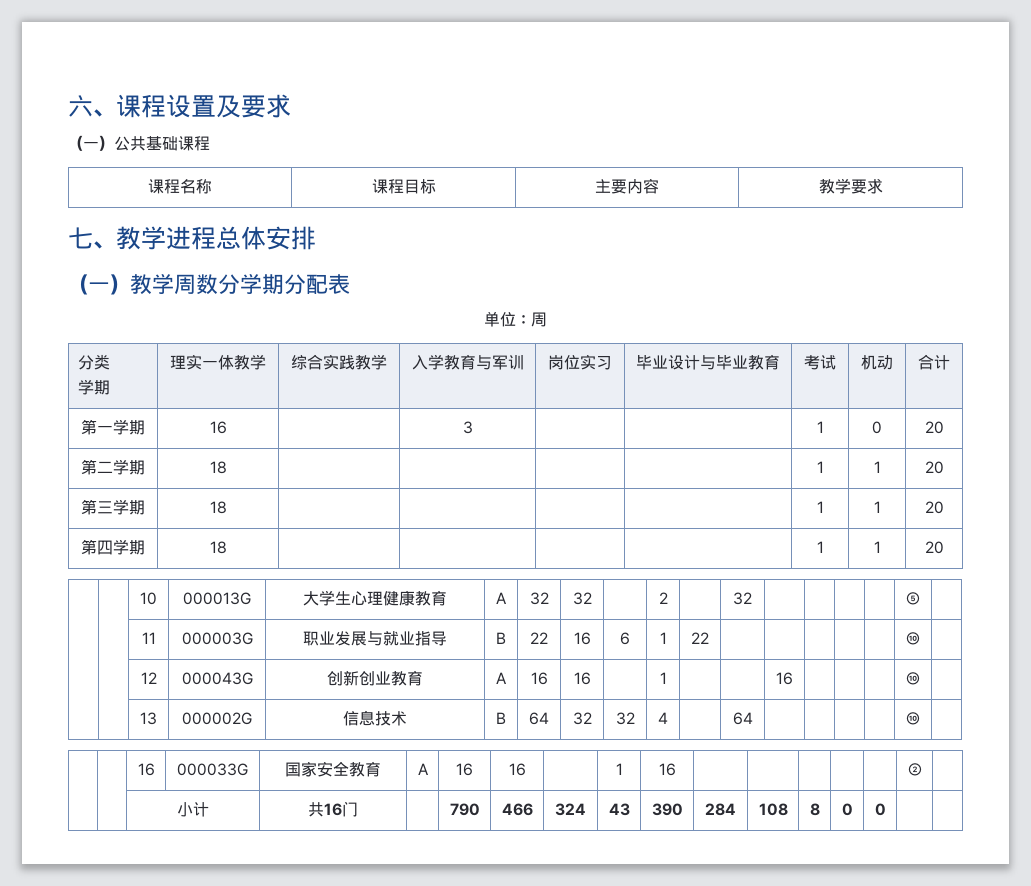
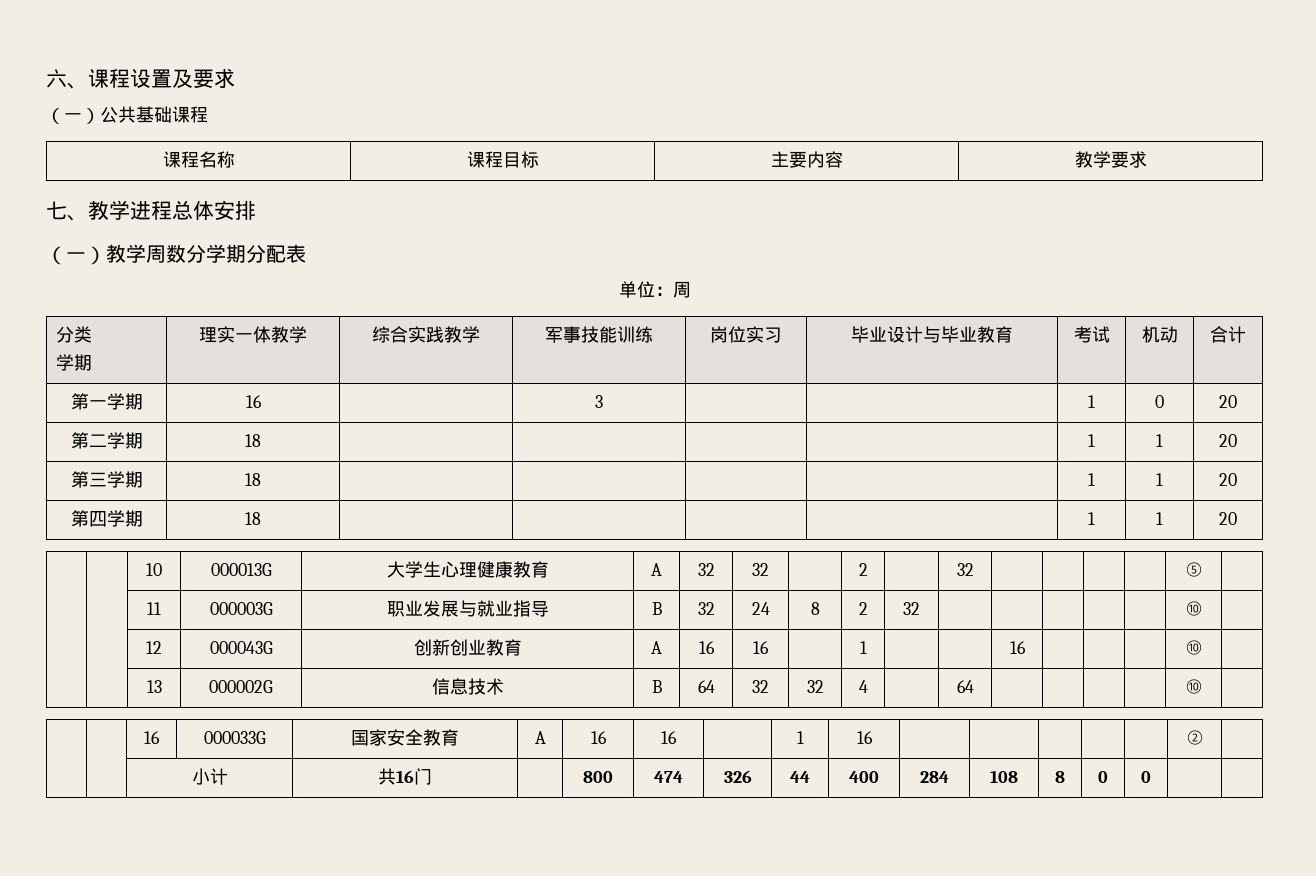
  分类
- 学期 | 理实一体教学 | 综合实践教学 | 入学教育与军训 | 岗位实习 | 毕业设计与毕业教育 | 考试 | 机动 | 合计
+ 学期 | 理实一体教学 | 综合实践教学 | 军事技能训练 | 岗位实习 | 毕业设计与毕业教育 | 考试 | 机动 | 合计
- | | 11 | 000003G | 职业发展与就业指导 | B | 22 | 16 | 6 | 1 | 22 | | | | | | ⑩ |
+ | | 11 | 000003G | 职业发展与就业指导 | B | 32 | 24 | 8 | 2 | 32 | | | | | | ⑩ |
- | | 小计 | 共16门 | | 790 | 466 | 324 | 43 | 390 | 284 | 108 | 8 | 0 | 0 | |
+ | | 小计 | 共16门 | | 800 | 474 | 326 | 44 | 400 | 284 | 108 | 8 | 0 | 0 | |

